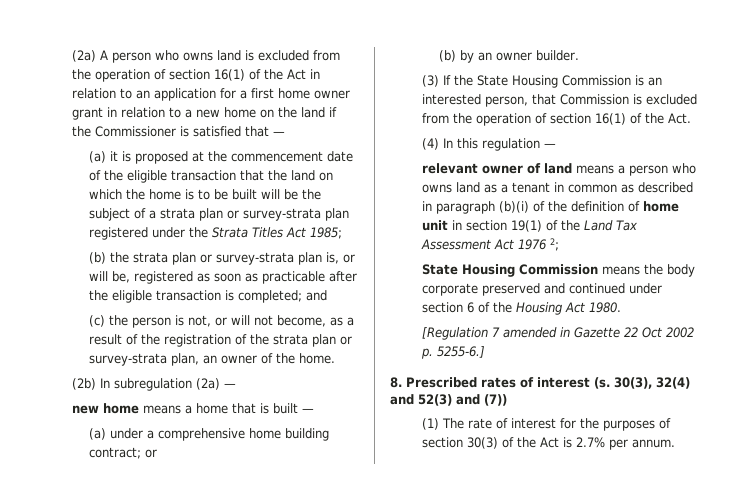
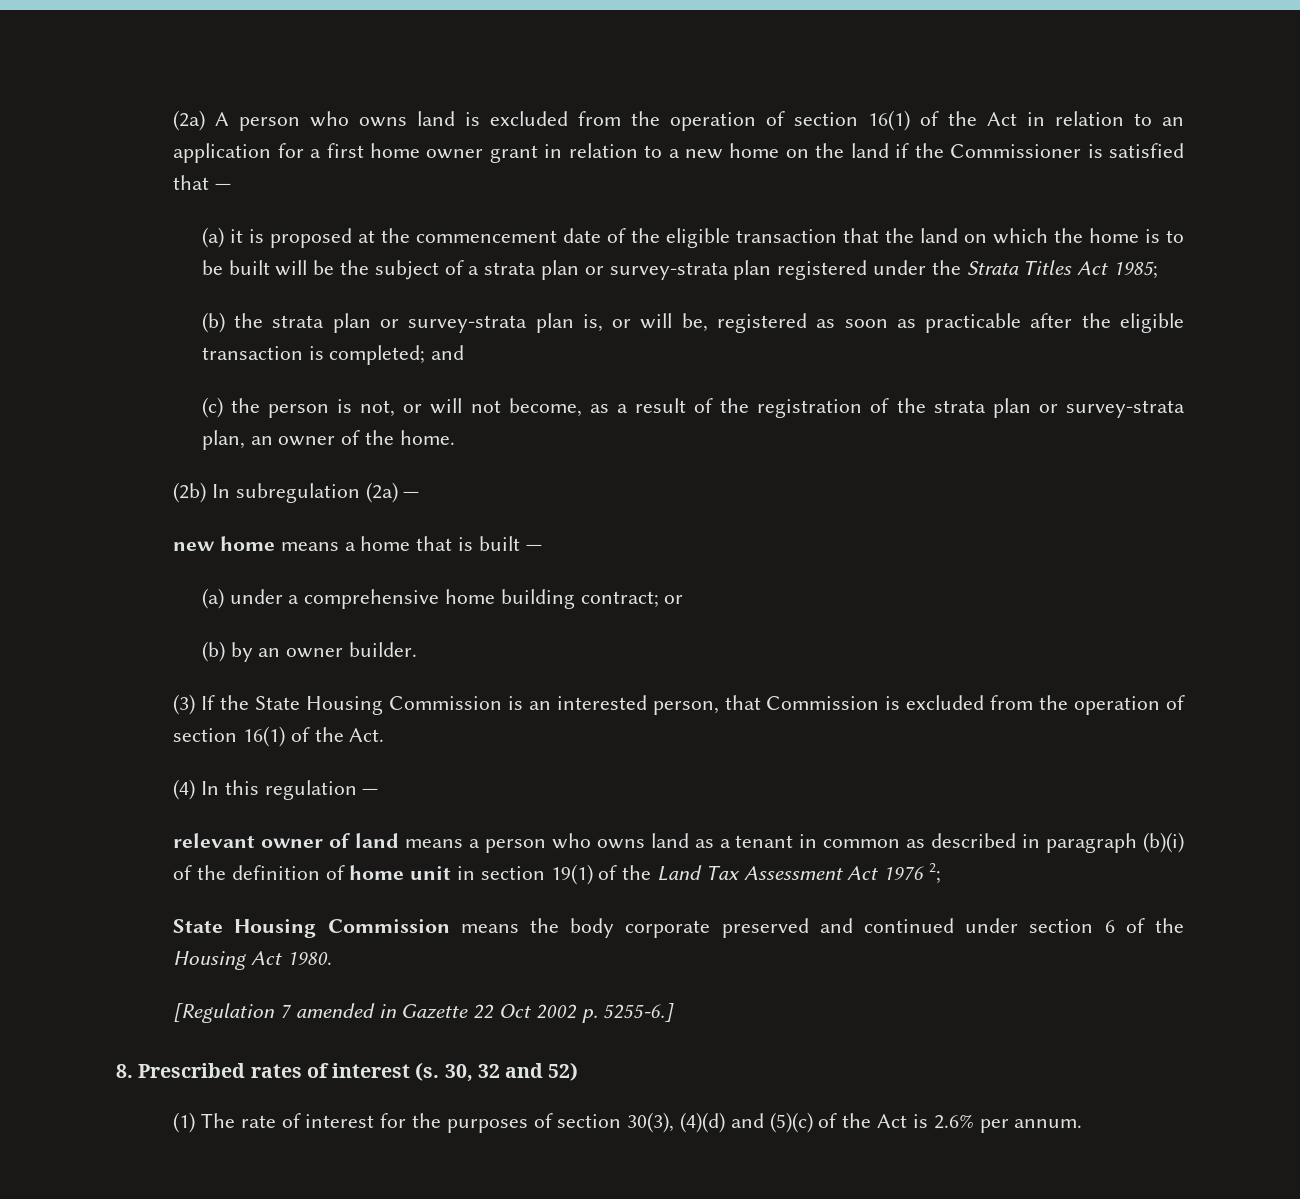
- 30(3), 32(4) and 52(3) and (7))
+ 30, 32 and 52)
- (1) The rate of interest for the purposes of section 30(3) of the Act is 2.7% per annum.
+ (1) The rate of interest for the purposes of section 30(3), (4)(d) and (5)(c) of the Act is 2.6% per annum.

